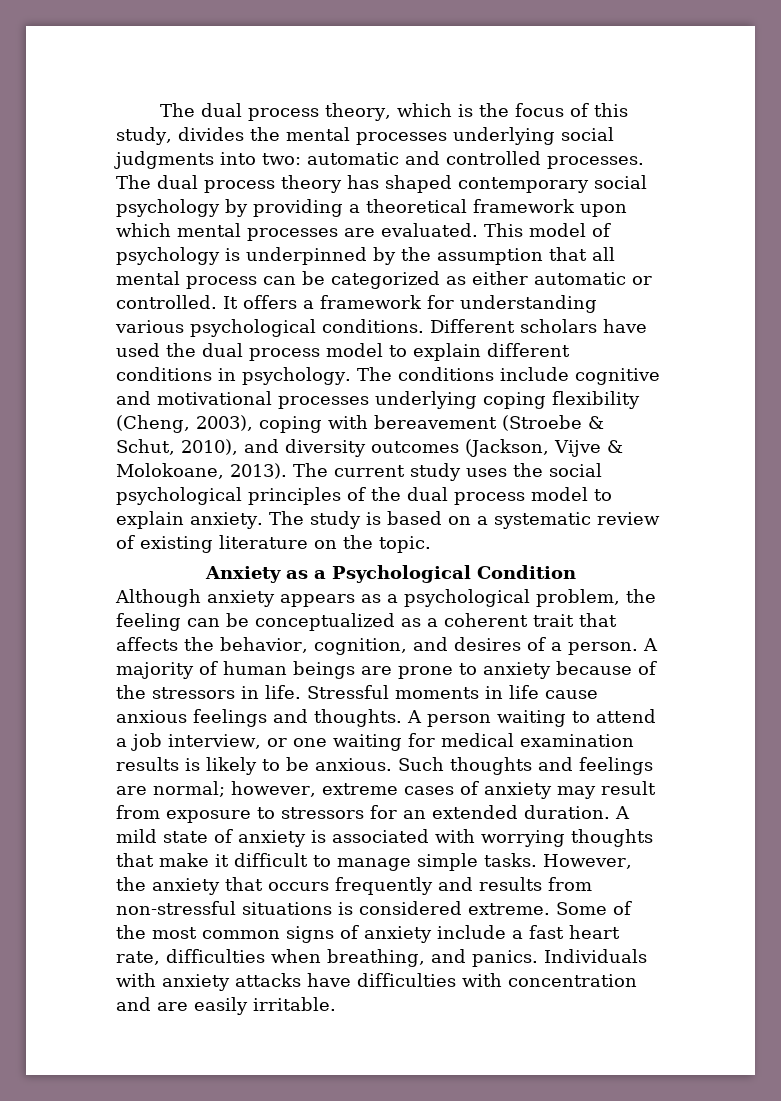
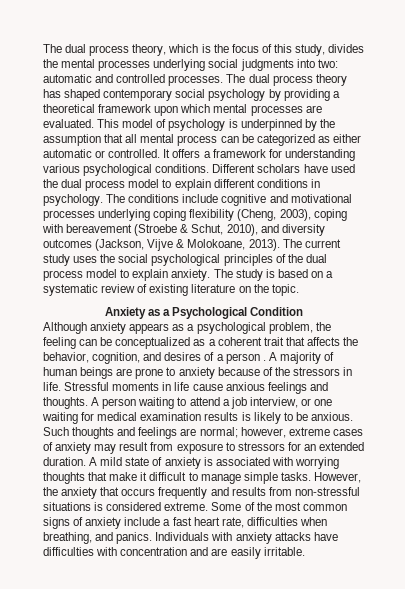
- Although anxiety appears as a psychological problem, the feeling can be conceptualized as a coherent trait that affects the behavior, cognition, and desires of a person.
+ Although anxiety appears as a psychological problem, the feeling can be conceptualized as a coherent trait that affects the behavior, cognition, and desires of a person .

